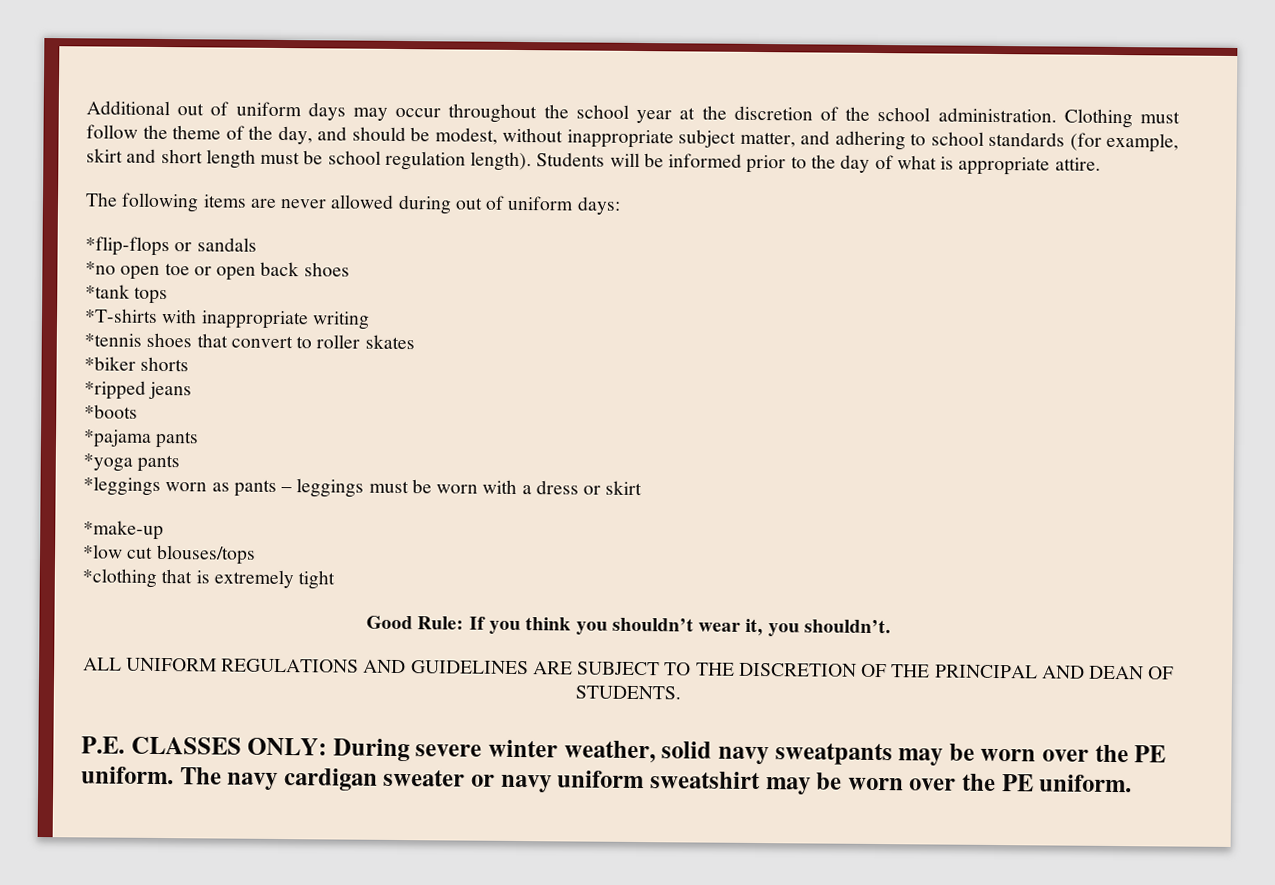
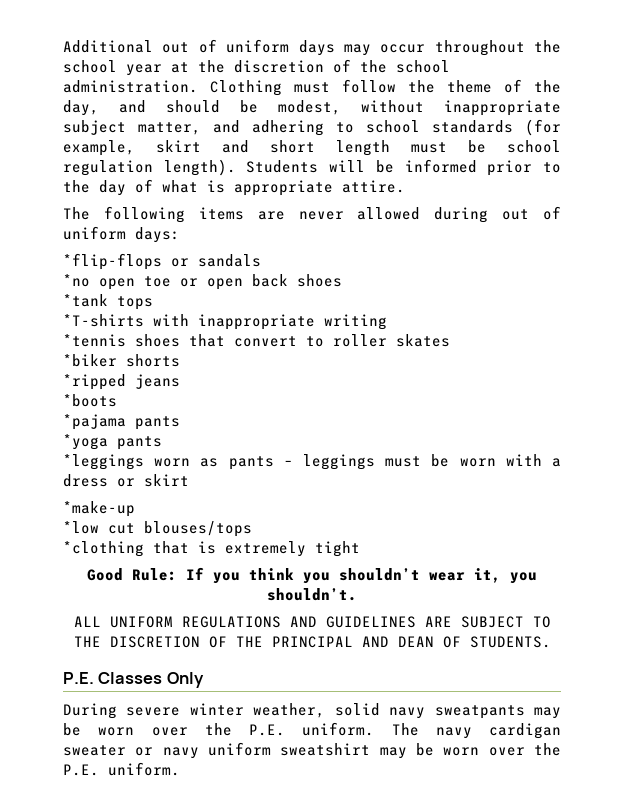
- P.E. CLASSES ONLY: During severe winter weather, solid navy sweatpants may be worn over the PE uniform.
+ P.E. Classes Only
+ During severe winter weather, solid navy sweatpants may be worn over the P.E. uniform.
- The navy cardigan sweater or navy uniform sweatshirt may be worn over the PE uniform.
+ The navy cardigan sweater or navy uniform sweatshirt may be worn over the P.E. uniform.

